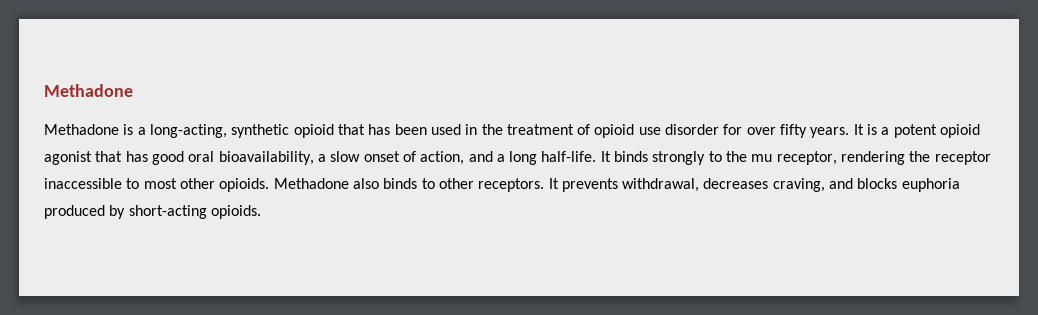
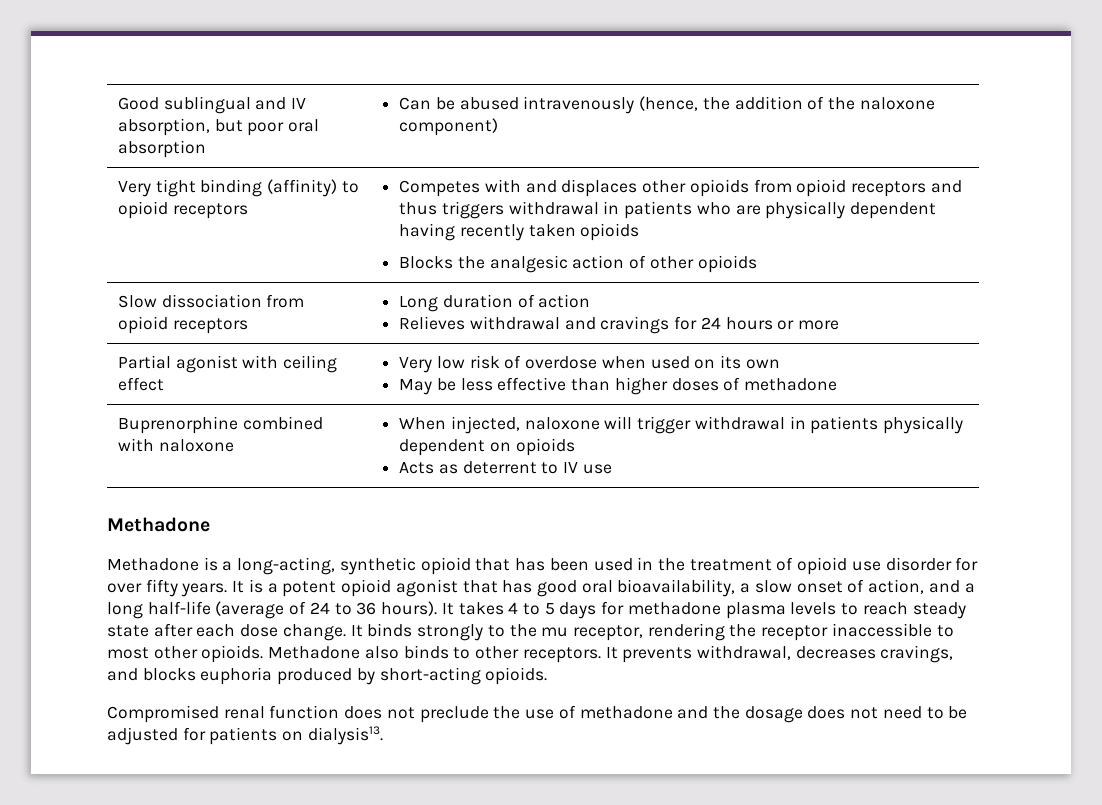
+ Good sublingual and IV absorption, but poor oral absorption | Can be abused intravenously (hence, the addition of the naloxone component)
+ Very tight binding (affinity) to opioid receptors | Competes with and displaces other opioids from opioid receptors and thus triggers withdrawal in patients who are physically dependent having recently taken opioids
+ Blocks the analgesic action of other opioids
+ Slow dissociation from opioid receptors | Long duration of action
+ Relieves withdrawal and cravings for 24 hours or more
+ Partial agonist with ceiling effect | Very low risk of overdose when used on its own
+ May be less effective than higher doses of methadone
+ Buprenorphine combined with naloxone | When injected, naloxone will trigger withdrawal in patients physically dependent on opioids
+ Acts as deterrent to IV use
- It is a potent opioid agonist that has good oral bioavailability, a slow onset of action, and a long half-life.
+ It is a potent opioid agonist that has good oral bioavailability, a slow onset of action, and a long half-life (average of 24 to 36 hours). It takes 4 to 5 days for methadone plasma levels to reach steady state after each dose change.
- It prevents withdrawal, decreases craving, and blocks euphoria produced by short-acting opioids.
+ It prevents withdrawal, decreases cravings, and blocks euphoria produced by short-acting opioids.
+ Compromised renal function does not preclude the use of methadone and the dosage does not need to be adjusted for patients on dialysis13.

